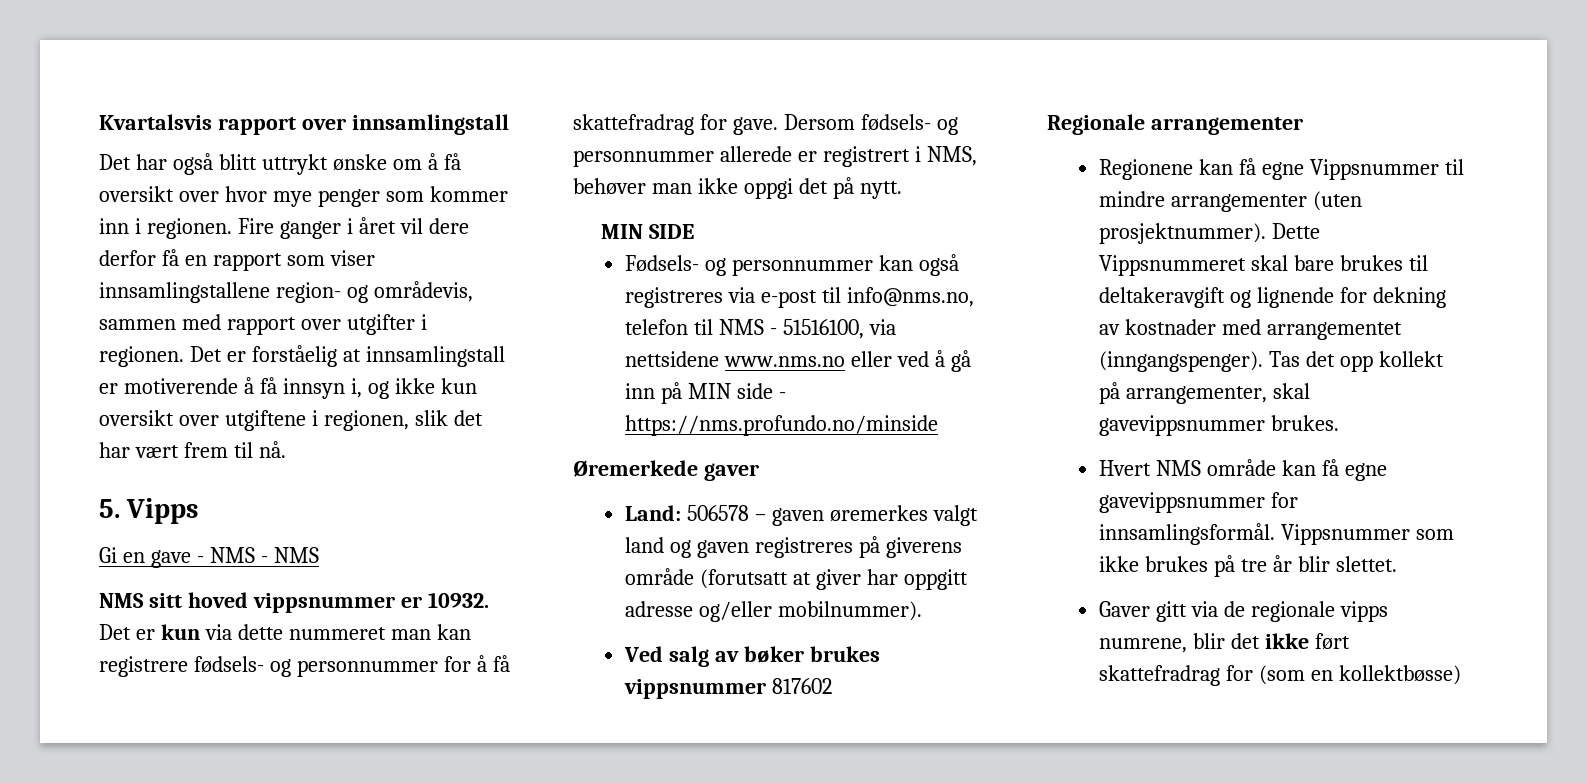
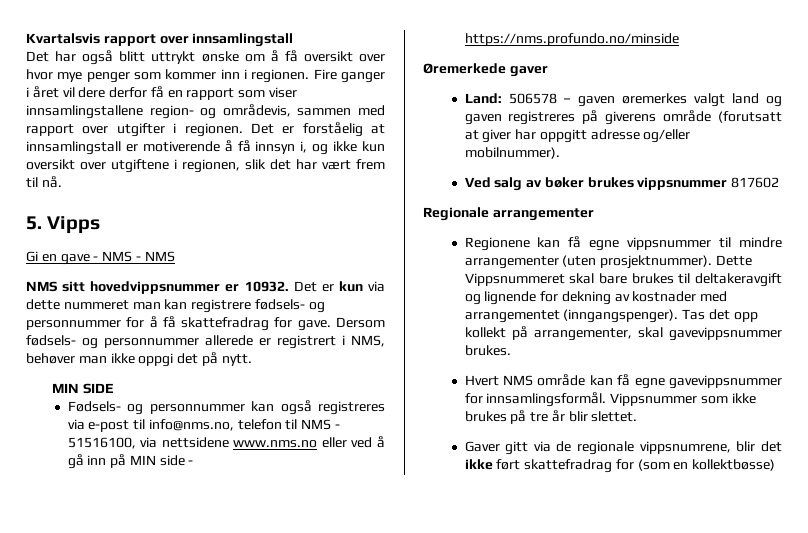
- NMS sitt hoved vippsnummer er 10932.
+ NMS sitt hovedvippsnummer er 10932.
- Regionene kan få egne Vippsnummer til mindre arrangementer (uten prosjektnummer).
+ Regionene kan få egne vippsnummer til mindre arrangementer (uten prosjektnummer).
- Gaver gitt via de regionale vipps numrene, blir det ikke ført skattefradrag for (som en kollektbøsse)
+ Gaver gitt via de regionale vippsnumrene, blir det ikke ført skattefradrag for (som en kollektbøsse)

